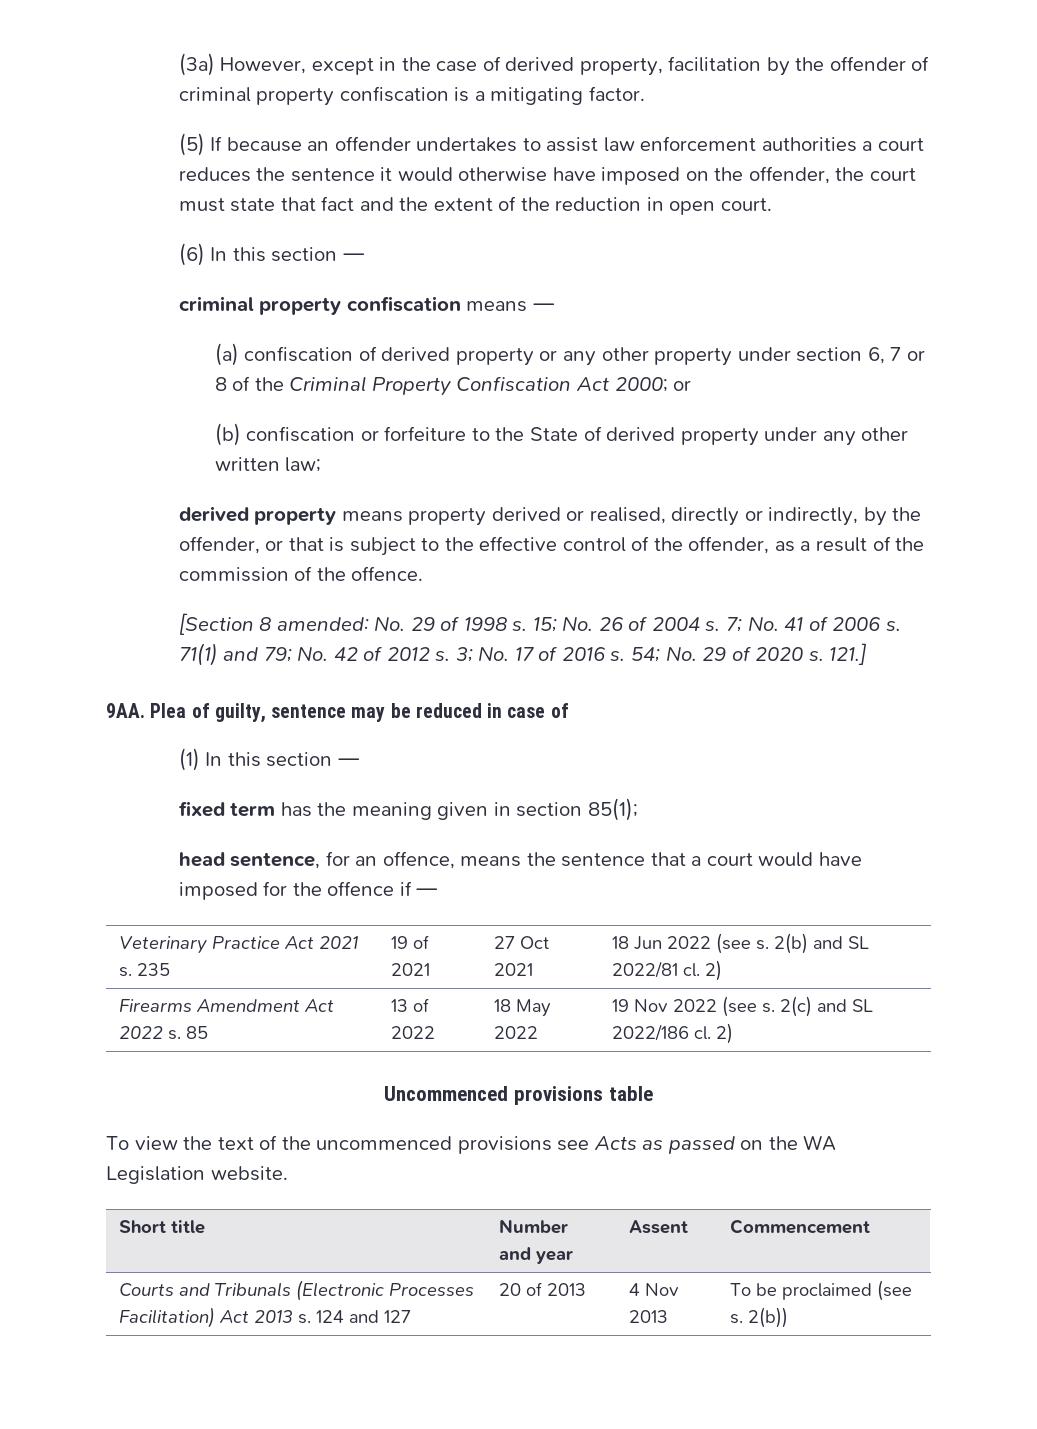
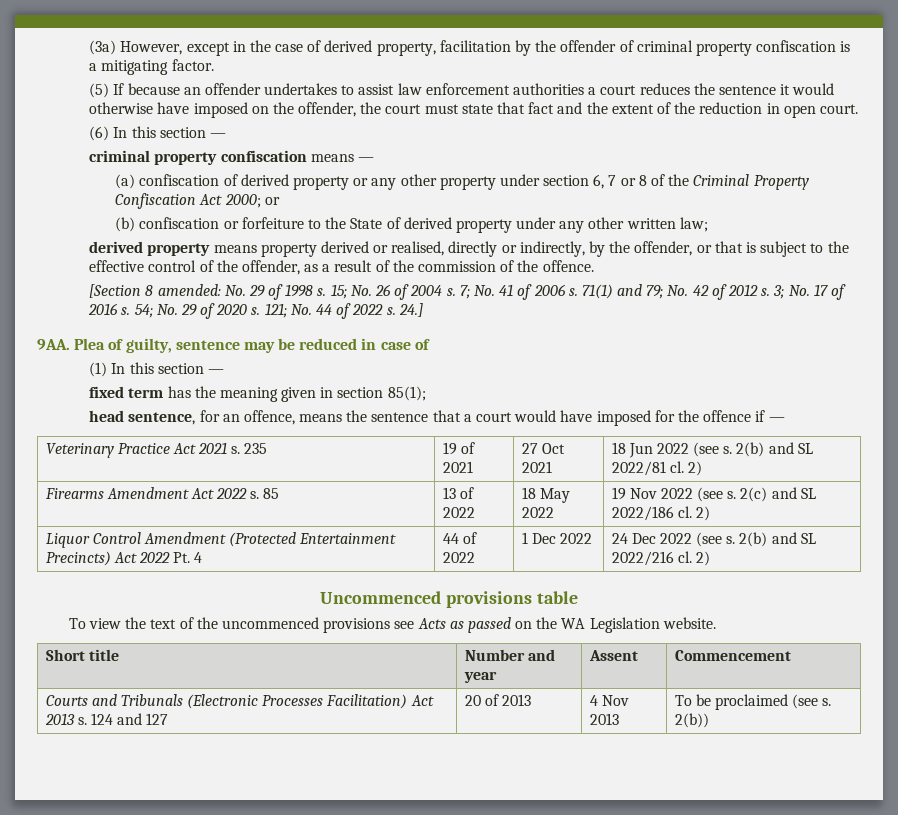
- 121.]
+ 121; No. 44 of 2022 s. 24.]
+ Liquor Control Amendment (Protected Entertainment Precincts) Act 2022 Pt. 4 | 44 of 2022 | 1 Dec 2022 | 24 Dec 2022 (see s. 2(b) and SL 2022/216 cl. 2)

